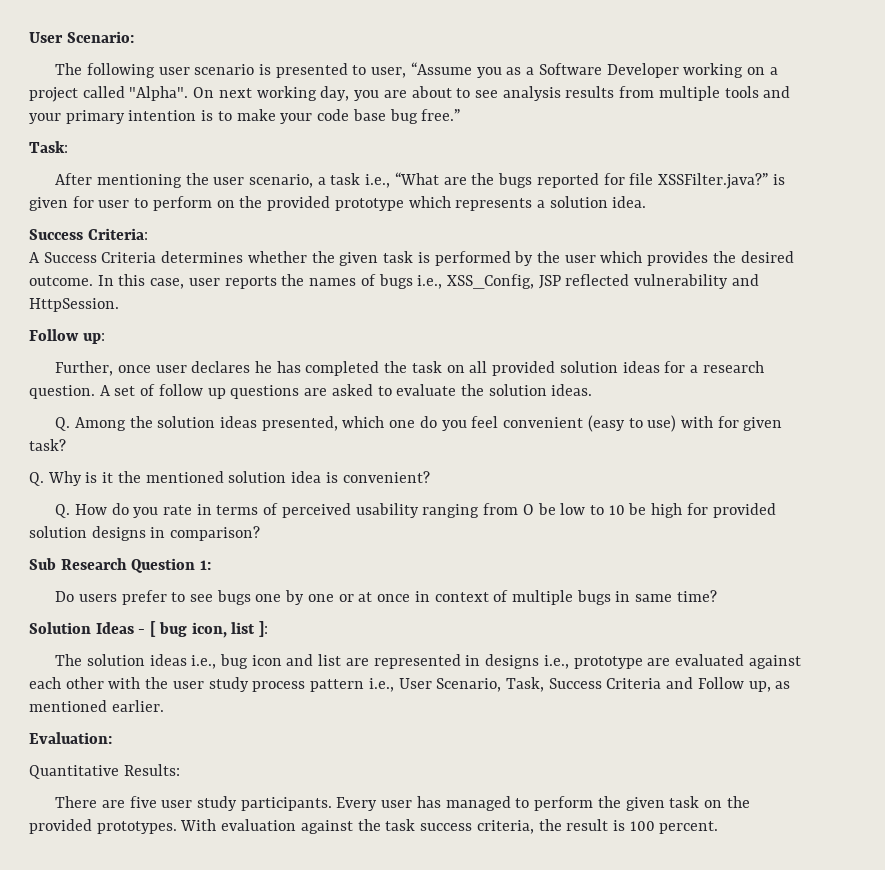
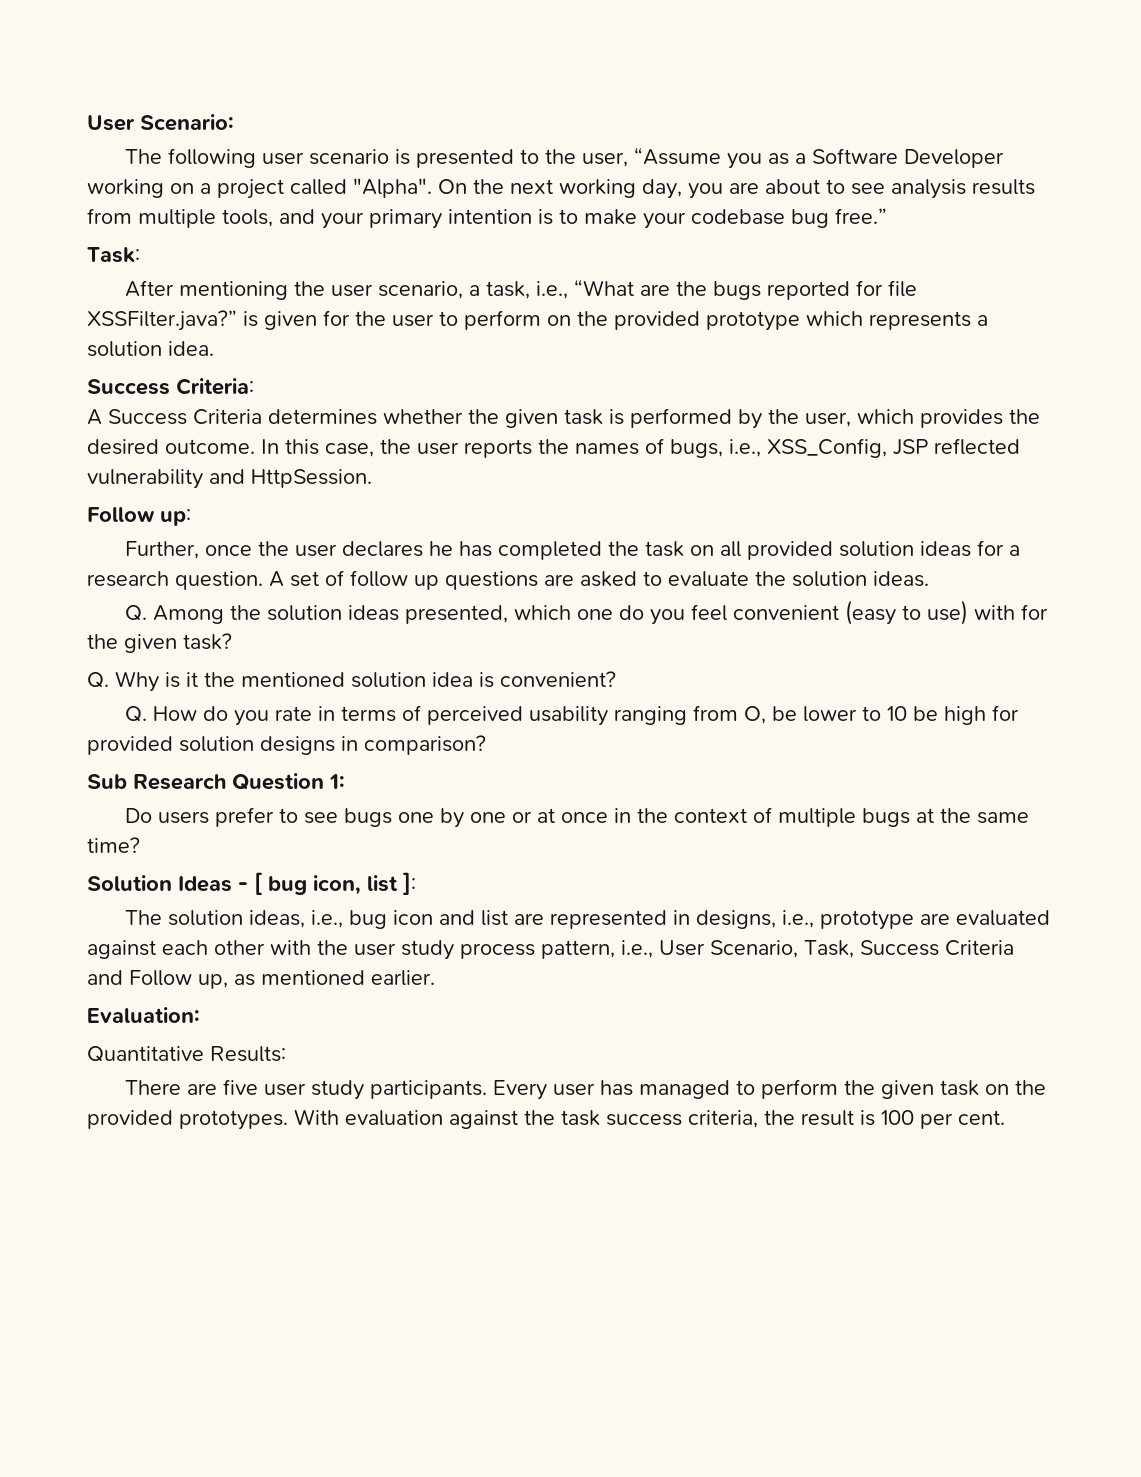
- The following user scenario is presented to user, “Assume you as a Software Developer working on a project called "Alpha".
+ The following user scenario is presented to the user, “Assume you as a Software Developer working on a project called "Alpha".
- On next working day, you are about to see analysis results from multiple tools and your primary intention is to make your code base bug free.”
+ On the next working day, you are about to see analysis results from multiple tools, and your primary intention is to make your codebase bug free.”
- After mentioning the user scenario, a task i.e., “What are the bugs reported for file XSSFilter.java?” is given for user to perform on the provided prototype which represents a solution idea.
+ After mentioning the user scenario, a task, i.e., “What are the bugs reported for file XSSFilter.java?” is given for the user to perform on the provided prototype which represents a solution idea.
- A Success Criteria determines whether the given task is performed by the user which provides the desired outcome.
+ A Success Criteria determines whether the given task is performed by the user, which provides the desired outcome.
- In this case, user reports the names of bugs i.e., XSS_Config, JSP reflected vulnerability and HttpSession.
+ In this case, the user reports the names of bugs, i.e., XSS_Config, JSP reflected vulnerability and HttpSession.
- Further, once user declares he has completed the task on all provided solution ideas for a research question.
+ Further, once the user declares he has completed the task on all provided solution ideas for a research question.
- Q. Among the solution ideas presented, which one do you feel convenient (easy to use) with for given task?
+ Q. Among the solution ideas presented, which one do you feel convenient (easy to use) with for the given task?
- Q. How do you rate in terms of perceived usability ranging from O be low to 10 be high for provided solution designs in comparison?
+ Q. How do you rate in terms of perceived usability ranging from O, be lower to 10 be high for provided solution designs in comparison?
- Do users prefer to see bugs one by one or at once in context of multiple bugs in same time?
+ Do users prefer to see bugs one by one or at once in the context of multiple bugs at the same time?
- The solution ideas i.e., bug icon and list are represented in designs i.e., prototype are evaluated against each other with the user study process pattern i.e., User Scenario, Task, Success Criteria and Follow up, as mentioned earlier.
+ The solution ideas, i.e., bug icon and list are represented in designs, i.e., prototype are evaluated against each other with the user study process pattern, i.e., User Scenario, Task, Success Criteria and Follow up, as mentioned earlier.
- With evaluation against the task success criteria, the result is 100 percent.
+ With evaluation against the task success criteria, the result is 100 per cent.

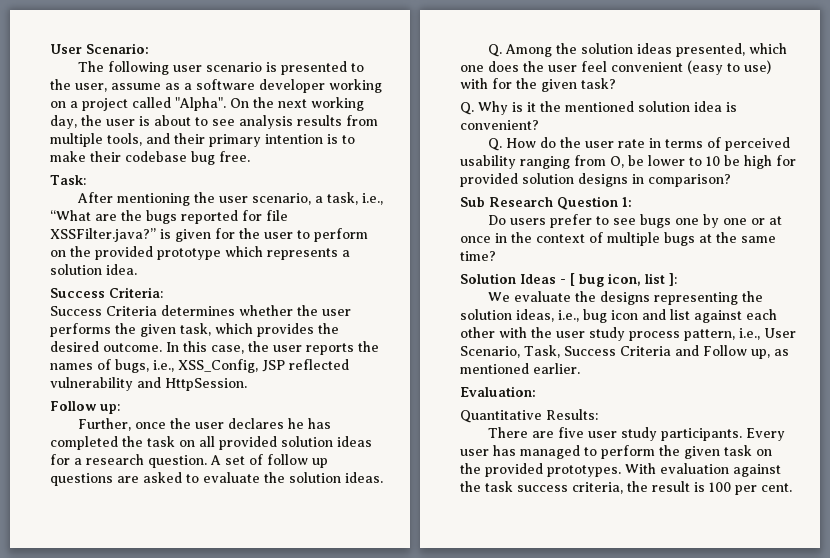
- The following user scenario is presented to the user, “Assume you as a Software Developer working on a project called "Alpha".
+ The following user scenario is presented to the user, assume as a software developer working on a project called "Alpha".
- On the next working day, you are about to see analysis results from multiple tools, and your primary intention is to make your codebase bug free.”
+ On the next working day, the user is about to see analysis results from multiple tools, and their primary intention is to make their codebase bug free.
- A Success Criteria determines whether the given task is performed by the user, which provides the desired outcome.
+ Success Criteria determines whether the user performs the given task, which provides the desired outcome.
- Q. Among the solution ideas presented, which one do you feel convenient (easy to use) with for the given task?
+ Q. Among the solution ideas presented, which one does the user feel convenient (easy to use) with for the given task?
- Q. How do you rate in terms of perceived usability ranging from O, be lower to 10 be high for provided solution designs in comparison?
+ Q. How do the user rate in terms of perceived usability ranging from O, be lower to 10 be high for provided solution designs in comparison?
- The solution ideas, i.e., bug icon and list are represented in designs, i.e., prototype are evaluated against each other with the user study process pattern, i.e., User Scenario, Task, Success Criteria and Follow up, as mentioned earlier.
+ We evaluate the designs representing the solution ideas, i.e., bug icon and list against each other with the user study process pattern, i.e., User Scenario, Task, Success Criteria and Follow up, as mentioned earlier.

